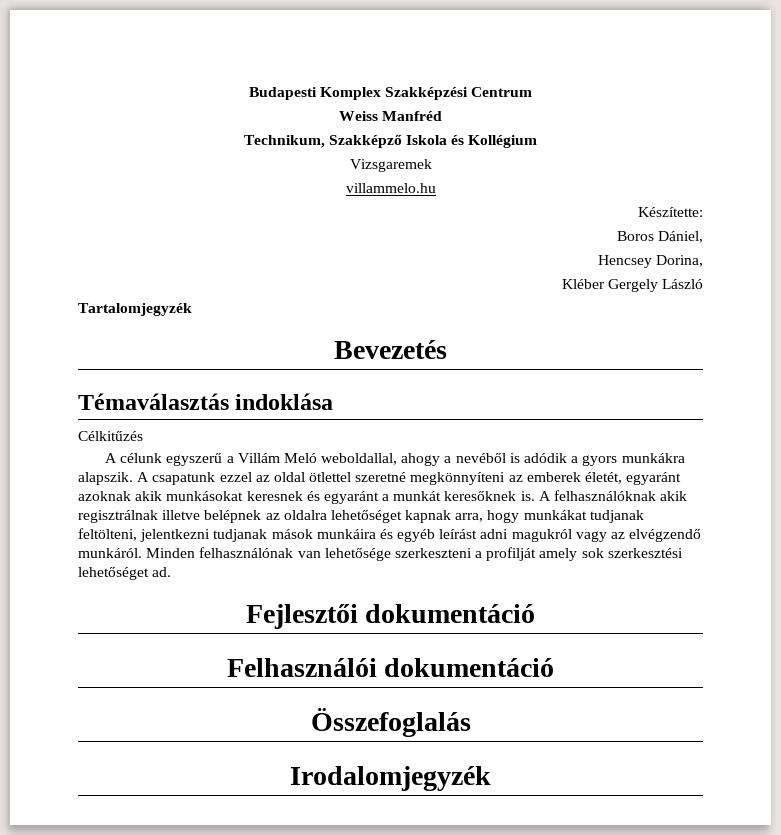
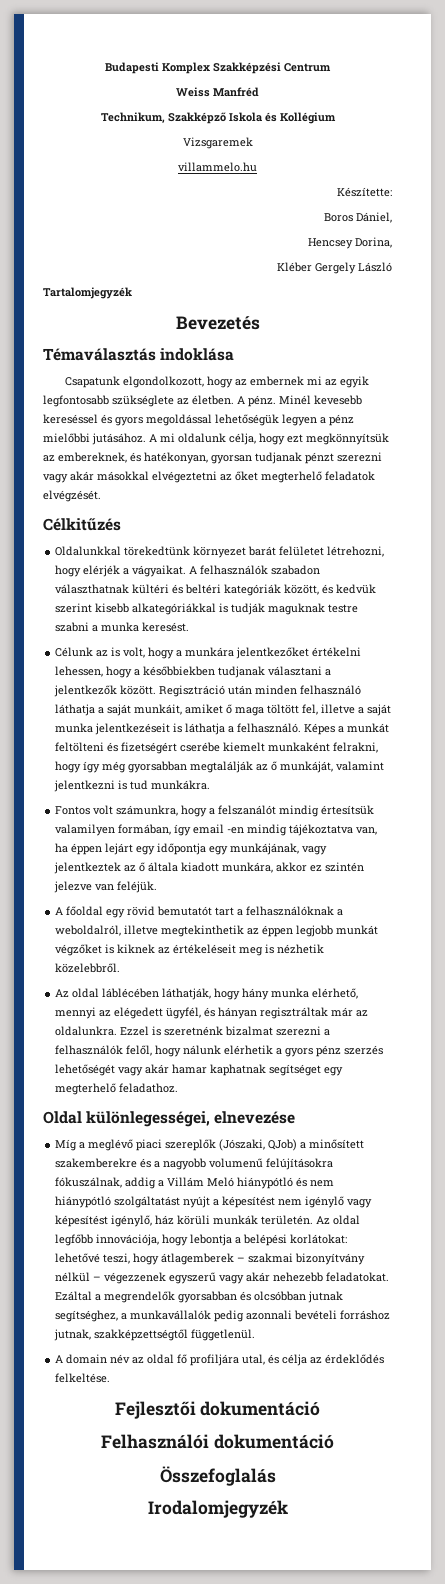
+ Csapatunk elgondolkozott, hogy az embernek mi az egyik legfontosabb szükséglete az életben. A pénz. Minél kevesebb kereséssel és gyors megoldással lehetőségük legyen a pénz mielőbbi jutásához. A mi oldalunk célja, hogy ezt megkönnyítsük az embereknek, és hatékonyan, gyorsan tudjanak pénzt szerezni vagy akár másokkal elvégeztetni az őket megterhelő feladatok elvégzését.
  Célkitűzés
- A célunk egyszerű a Villám Meló weboldallal, ahogy a nevéből is adódik a gyors munkákra alapszik. A csapatunk ezzel az oldal ötlettel szeretné megkönnyíteni az emberek életét, egyaránt azoknak akik munkásokat keresnek és egyaránt a munkát keresőknek is. A felhasználóknak akik regisztrálnak illetve belépnek az oldalra lehetőséget kapnak arra, hogy munkákat tudjanak feltölteni, jelentkezni tudjanak mások munkáira és egyéb leírást adni magukról vagy az elvégzendő munkáról. Minden felhasználónak van lehetősége szerkeszteni a profilját amely sok szerkesztési lehetőséget ad.
+ Oldalunkkal törekedtünk környezet barát felületet létrehozni, hogy elérjék a vágyaikat. A felhasználók szabadon választhatnak kültéri és beltéri kategóriák között, és kedvük szerint kisebb alkategóriákkal is tudják maguknak testre szabni a munka keresést.
+ Célunk az is volt, hogy a munkára jelentkezőket értékelni lehessen, hogy a későbbiekben tudjanak választani a jelentkezők között. Regisztráció után minden felhasználó láthatja a saját munkáit, amiket ő maga töltött fel, illetve a saját munka jelentkezéseit is láthatja a felhasználó. Képes a munkát feltölteni és fizetségért cserébe kiemelt munkaként felrakni, hogy így még gyorsabban megtalálják az ő munkáját, valamint jelentkezni is tud munkákra.
+ Fontos volt számunkra, hogy a felszanálót mindig értesítsük valamilyen formában, így email -en mindig tájékoztatva van, ha éppen lejárt egy időpontja egy munkájának, vagy jelentkeztek az ő általa kiadott munkára, akkor ez szintén jelezve van feléjük.
+ A főoldal egy rövid bemutatót tart a felhasználóknak a weboldalról, illetve megtekinthetik az éppen legjobb munkát végzőket is kiknek az értékeléseit meg is nézhetik közelebbről.
+ Az oldal láblécében láthatják, hogy hány munka elérhető, mennyi az elégedett ügyfél, és hányan regisztráltak már az oldalunkra. Ezzel is szeretnénk bizalmat szerezni a felhasználók felől, hogy nálunk elérhetik a gyors pénz szerzés lehetőségét vagy akár hamar kaphatnak segítséget egy megterhelő feladathoz.
+ Oldal különlegességei, elnevezése
+ Míg a meglévő piaci szereplők (Jószaki, QJob) a minősített szakemberekre és a nagyobb volumenű felújításokra fókuszálnak, addig a Villám Meló hiánypótló és nem hiánypótló szolgáltatást nyújt a képesítést nem igénylő vagy képesítést igénylő, ház körüli munkák területén. Az oldal legfőbb innovációja, hogy lebontja a belépési korlátokat: lehetővé teszi, hogy átlagemberek – szakmai bizonyítvány nélkül – végezzenek egyszerű vagy akár nehezebb feladatokat. Ezáltal a megrendelők gyorsabban és olcsóbban jutnak segítséghez, a munkavállalók pedig azonnali bevételi forráshoz jutnak, szakképzettségtől függetlenül.
+ A domain név az oldal fő profiljára utal, és célja az érdeklődés felkeltése.

